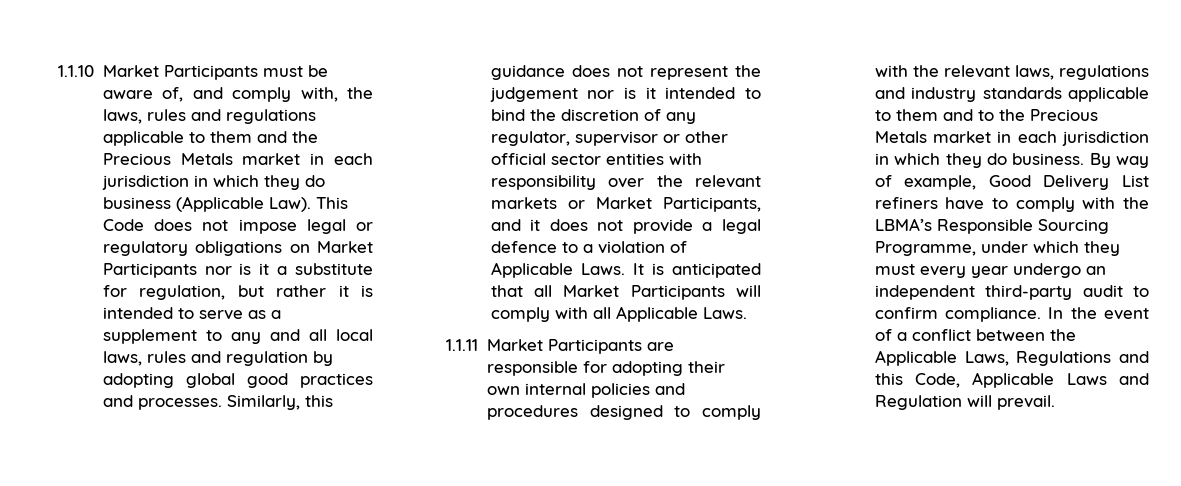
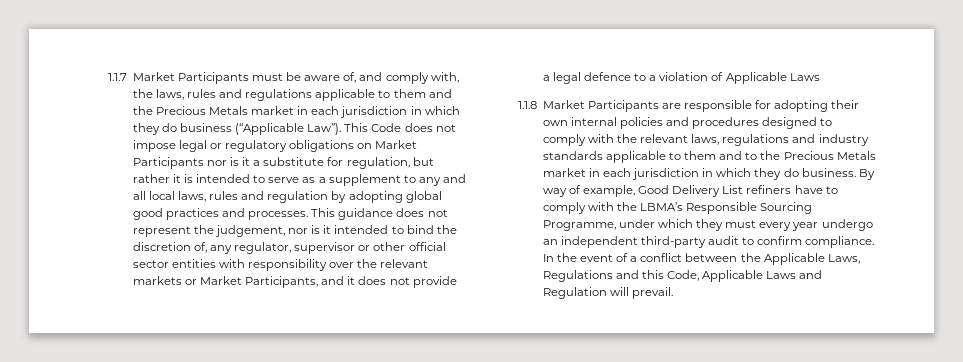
- 1.1.10 Market Participants must be aware of, and comply with, the laws, rules and regulations applicable to them and the Precious Metals market in each jurisdiction in which they do business (Applicable Law).
+ 1.1.7 Market Participants must be aware of, and comply with, the laws, rules and regulations applicable to them and the Precious Metals market in each jurisdiction in which they do business (“Applicable Law”).
- Similarly, this guidance does not represent the judgement nor is it intended to bind the discretion of any regulator, supervisor or other official sector entities with responsibility over the relevant markets or Market Participants, and it does not provide a legal defence to a violation of Applicable Laws. It is anticipated that all Market Participants will comply with all Applicable Laws.
- 1.1.11 Market Participants are responsible for adopting their own internal policies and procedures designed to comply with the relevant laws, regulations and industry standards applicable to them and to the Precious Metals market in each jurisdiction in which they do business.
+ This guidance does not represent the judgement, nor is it intended to bind the discretion of, any regulator, supervisor or other official sector entities with responsibility over the relevant markets or Market Participants, and it does not provide a legal defence to a violation of Applicable Laws
+ 1.1.8 Market Participants are responsible for adopting their own internal policies and procedures designed to comply with the relevant laws, regulations and industry standards applicable to them and to the Precious Metals market in each jurisdiction in which they do business.

